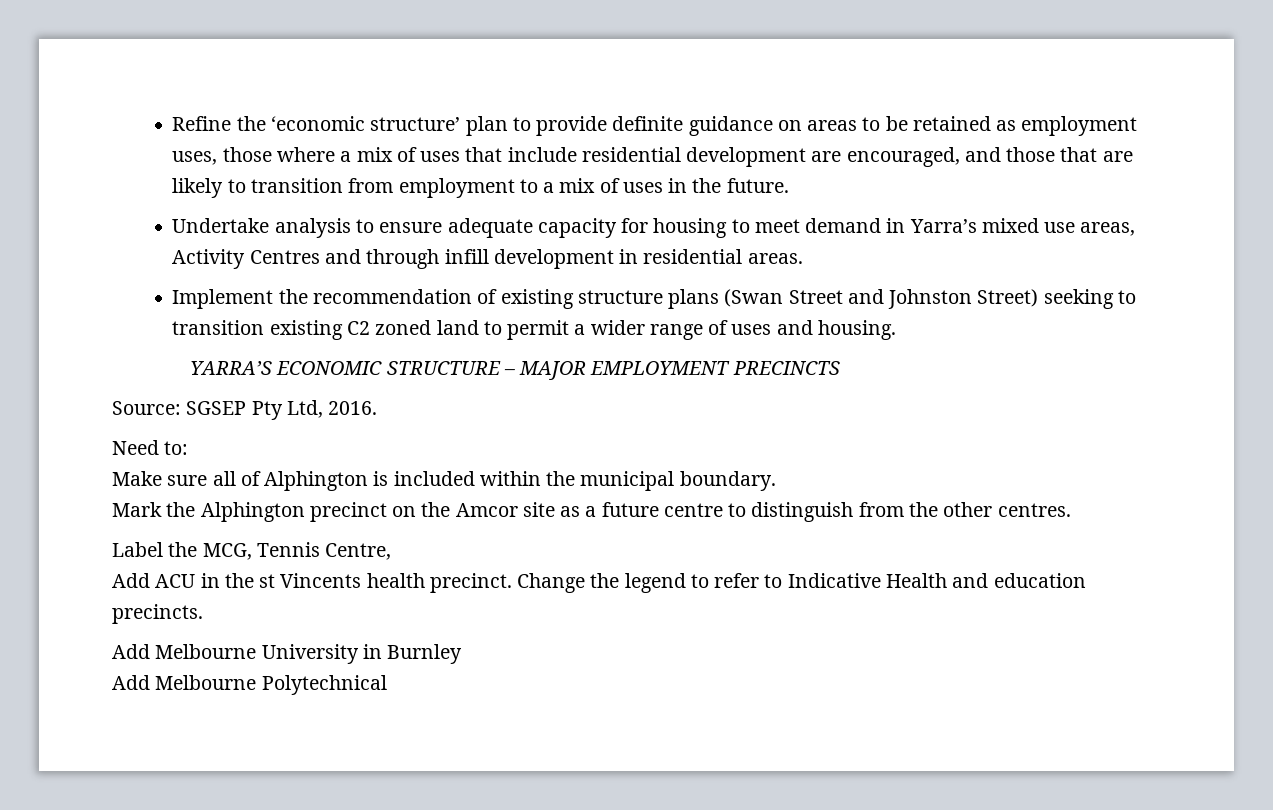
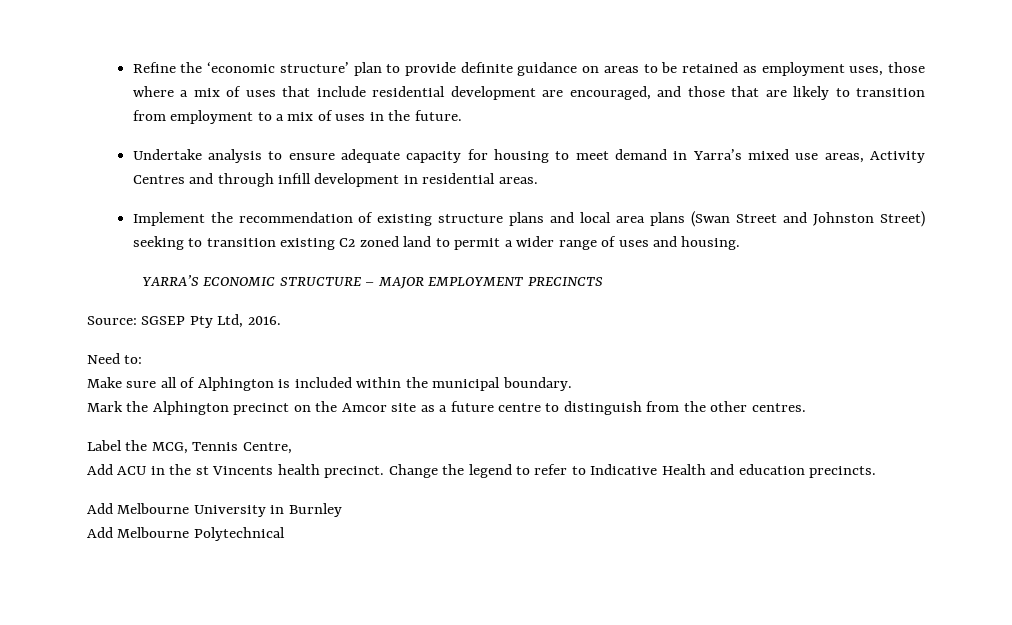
- Implement the recommendation of existing structure plans (Swan Street and Johnston Street) seeking to transition existing C2 zoned land to permit a wider range of uses and housing.
+ Implement the recommendation of existing structure plans and local area plans (Swan Street and Johnston Street) seeking to transition existing C2 zoned land to permit a wider range of uses and housing.

